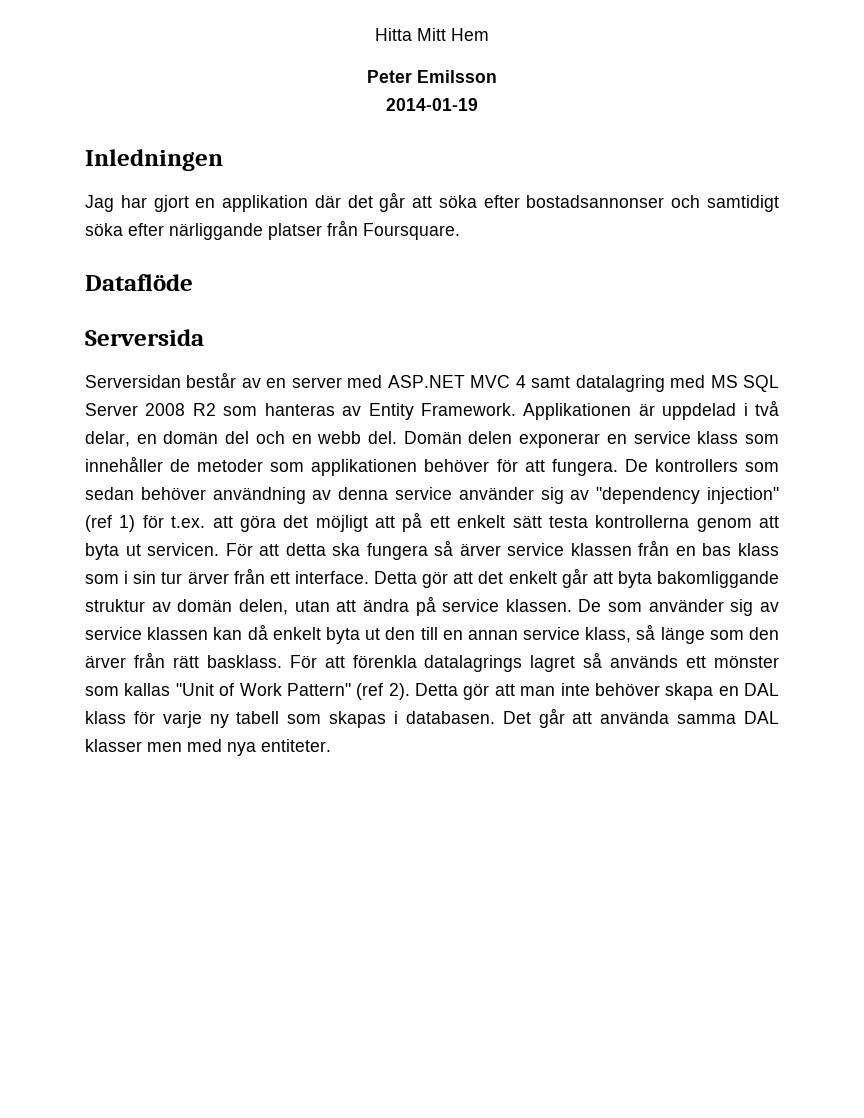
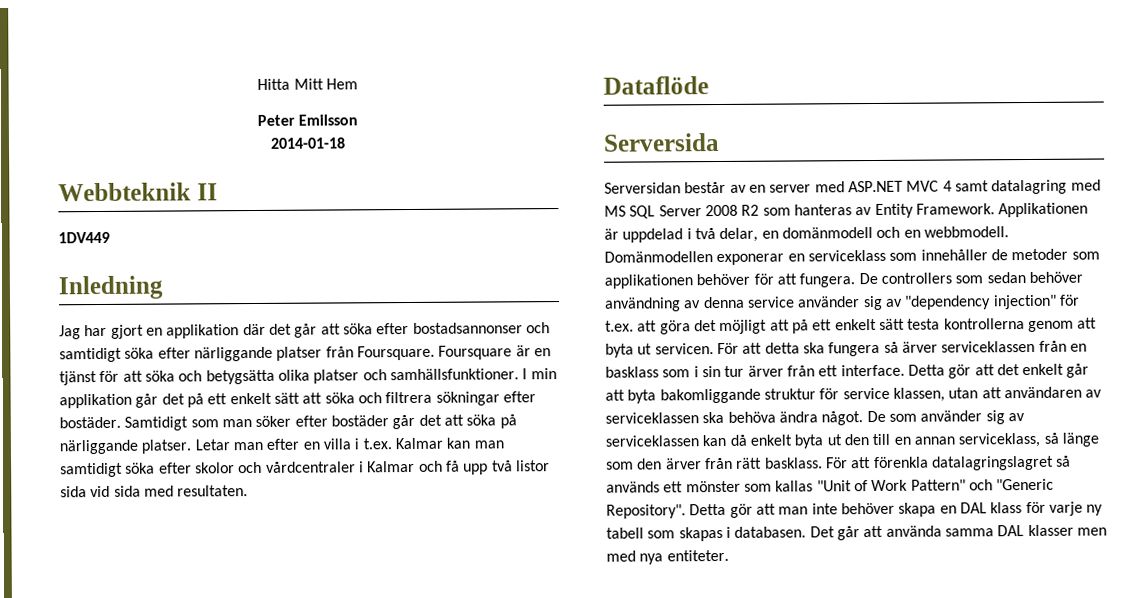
- 2014-01-19
- Inledningen
+ 2014-01-18
+ Webbteknik II
+ 1DV449
+ Inledning
+ Foursquare är en tjänst för att söka och betygsätta olika platser och samhällsfunktioner. I min applikation går det på ett enkelt sätt att söka och filtrera sökningar efter bostäder. Samtidigt som man söker efter bostäder går det att söka på närliggande platser. Letar man efter en villa i t.ex. Kalmar kan man samtidigt söka efter skolor och vårdcentraler i Kalmar och få upp två listor sida vid sida med resultaten.
- Applikationen är uppdelad i två delar, en domän del och en webb del. Domän delen exponerar en service klass som innehåller de metoder som applikationen behöver för att fungera.
+ Applikationen är uppdelad i två delar, en domänmodell och en webbmodell. Domänmodellen exponerar en serviceklass som innehåller de metoder som applikationen behöver för att fungera.
- De kontrollers som sedan behöver användning av denna service använder sig av "dependency injection" (ref 1) för t.ex. att göra det möjligt att på ett enkelt sätt testa kontrollerna genom att byta ut servicen.
+ De controllers som sedan behöver användning av denna service använder sig av "dependency injection" för t.ex. att göra det möjligt att på ett enkelt sätt testa kontrollerna genom att byta ut servicen.
- För att detta ska fungera så ärver service klassen från en bas klass som i sin tur ärver från ett interface.
+ För att detta ska fungera så ärver serviceklassen från en basklass som i sin tur ärver från ett interface.
- Detta gör att det enkelt går att byta bakomliggande struktur av domän delen, utan att ändra på service klassen.
+ Detta gör att det enkelt går att byta bakomliggande struktur för service klassen, utan att användaren av serviceklassen ska behöva ändra något.
- De som använder sig av service klassen kan då enkelt byta ut den till en annan service klass, så länge som den ärver från rätt basklass.
+ De som använder sig av serviceklassen kan då enkelt byta ut den till en annan serviceklass, så länge som den ärver från rätt basklass.
- För att förenkla datalagrings lagret så används ett mönster som kallas "Unit of Work Pattern" (ref 2).
+ För att förenkla datalagringslagret så används ett mönster som kallas "Unit of Work Pattern" och "Generic Repository".

